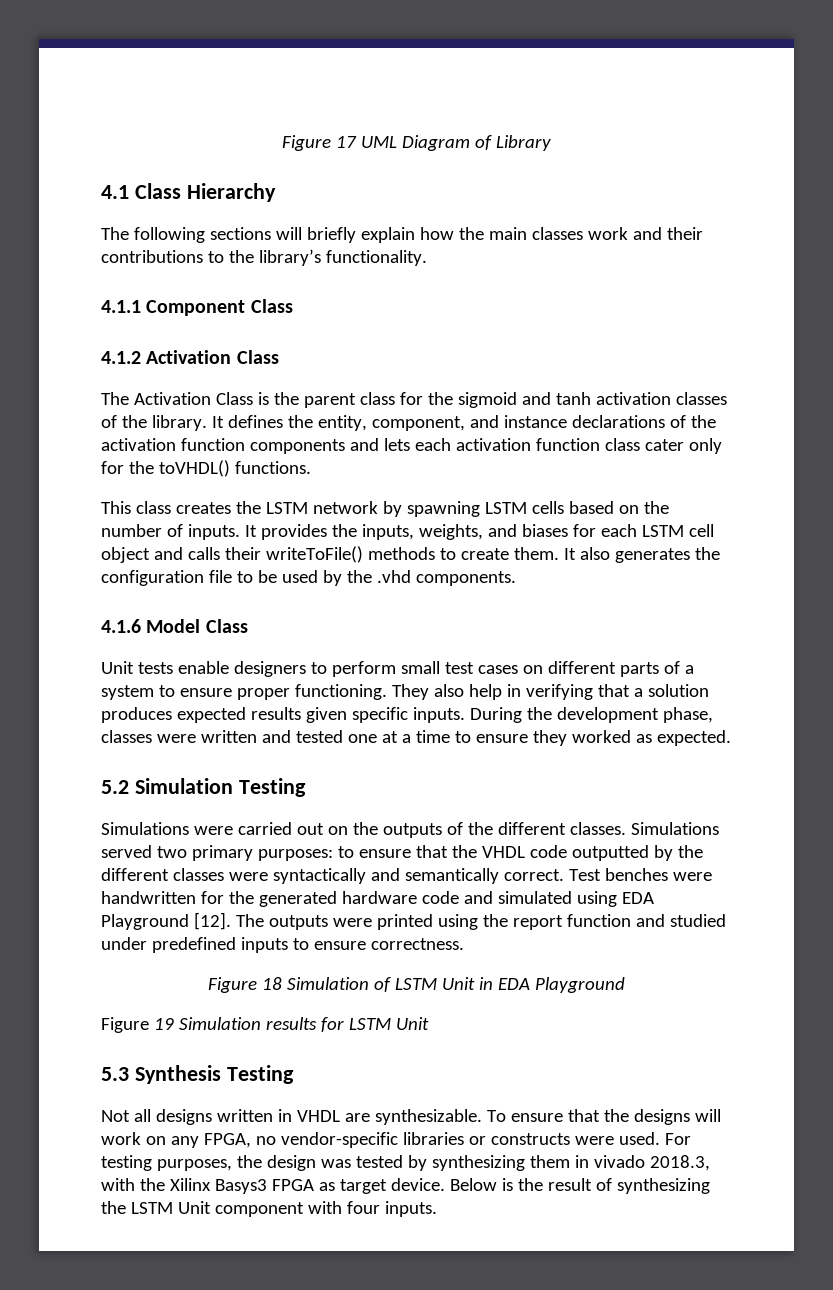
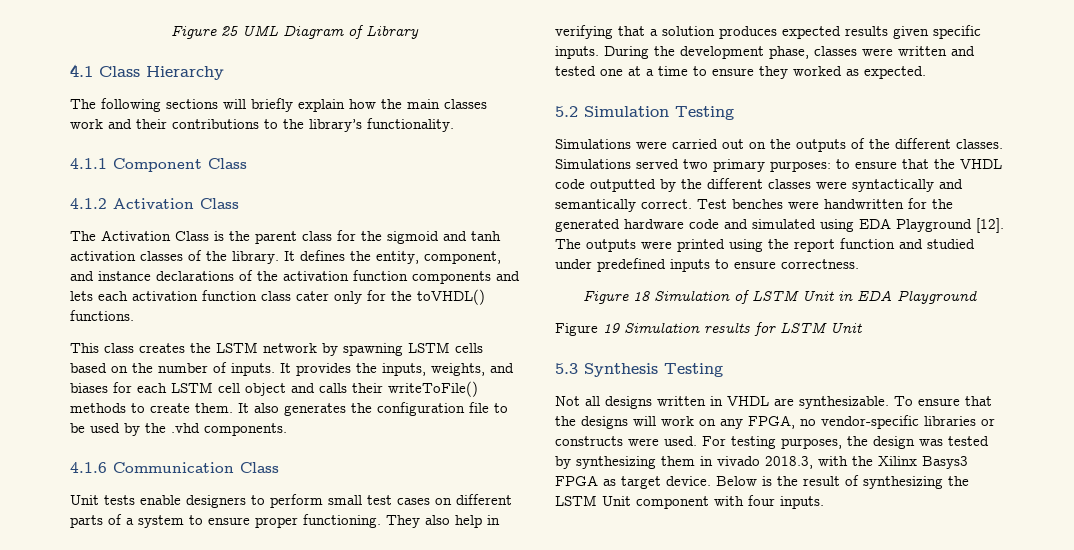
- Figure 17 UML Diagram of Library
+ Figure 25 UML Diagram of Library
- 4.1.6 Model Class
+ 4.1.6 Communication Class

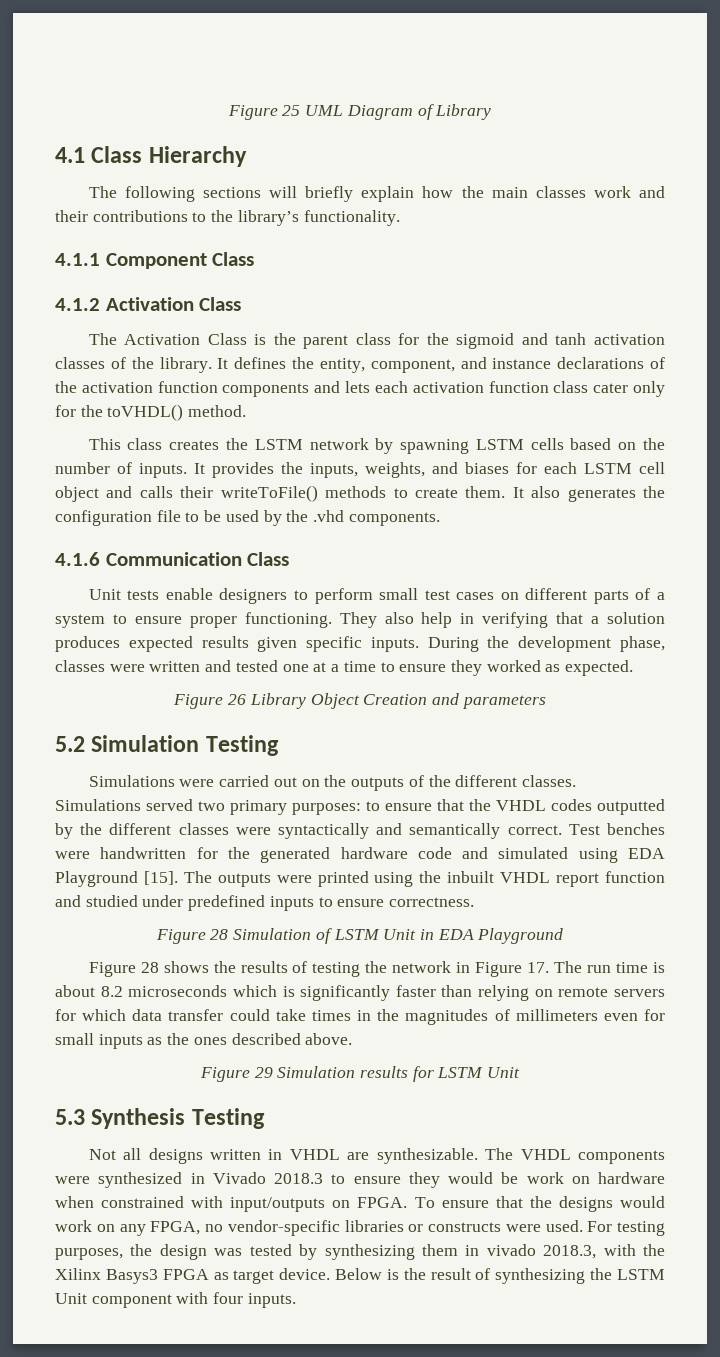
- It defines the entity, component, and instance declarations of the activation function components and lets each activation function class cater only for the toVHDL() functions.
+ It defines the entity, component, and instance declarations of the activation function components and lets each activation function class cater only for the toVHDL() method.
+ Figure 26 Library Object Creation and parameters
- Simulations served two primary purposes: to ensure that the VHDL code outputted by the different classes were syntactically and semantically correct.
+ Simulations served two primary purposes: to ensure that the VHDL codes outputted by the different classes were syntactically and semantically correct.
- Test benches were handwritten for the generated hardware code and simulated using EDA Playground [12].
+ Test benches were handwritten for the generated hardware code and simulated using EDA Playground [15].
- The outputs were printed using the report function and studied under predefined inputs to ensure correctness.
+ The outputs were printed using the inbuilt VHDL report function and studied under predefined inputs to ensure correctness.
- Figure 18 Simulation of LSTM Unit in EDA Playground
+ Figure 28 Simulation of LSTM Unit in EDA Playground
- Figure 19 Simulation results for LSTM Unit
+ Figure 28 shows the results of testing the network in Figure 17. The run time is about 8.2 microseconds which is significantly faster than relying on remote servers for which data transfer could take times in the magnitudes of millimeters even for small inputs as the ones described above.
+ Figure 29 Simulation results for LSTM Unit
+ The VHDL components were synthesized in Vivado 2018.3 to ensure they would be work on hardware when constrained with input/outputs on FPGA.
- To ensure that the designs will work on any FPGA, no vendor-specific libraries or constructs were used.
+ To ensure that the designs would work on any FPGA, no vendor-specific libraries or constructs were used.

